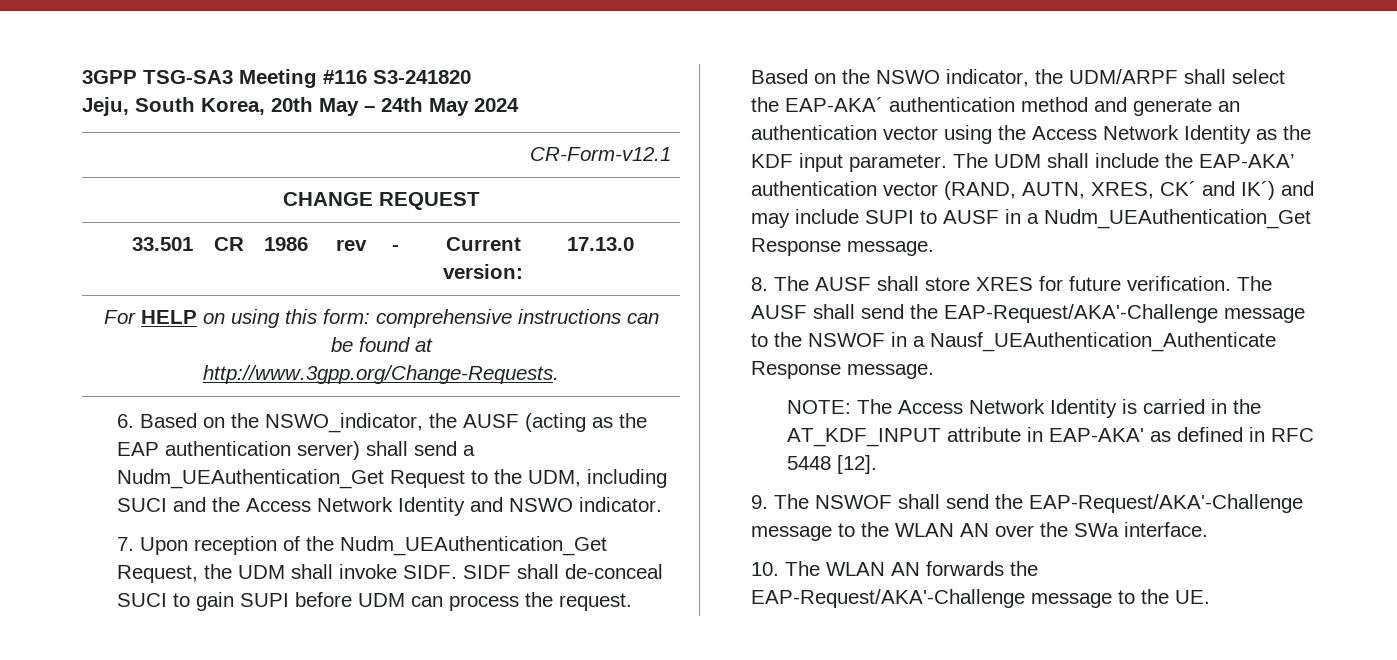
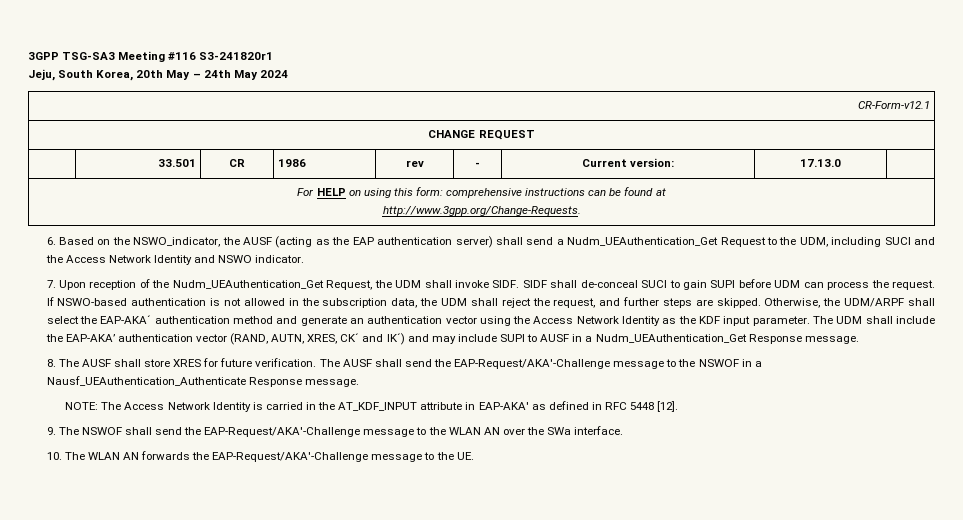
- 3GPP TSG-SA3 Meeting #116 S3-241820
+ 3GPP TSG-SA3 Meeting #116 S3-241820r1
- Based on the NSWO indicator, the UDM/ARPF shall select the EAP-AKA´ authentication method and generate an authentication vector using the Access Network Identity as the KDF input parameter.
+ If NSWO-based authentication is not allowed in the subscription data, the UDM shall reject the request, and further steps are skipped. Otherwise, the UDM/ARPF shall select the EAP-AKA´ authentication method and generate an authentication vector using the Access Network Identity as the KDF input parameter.

